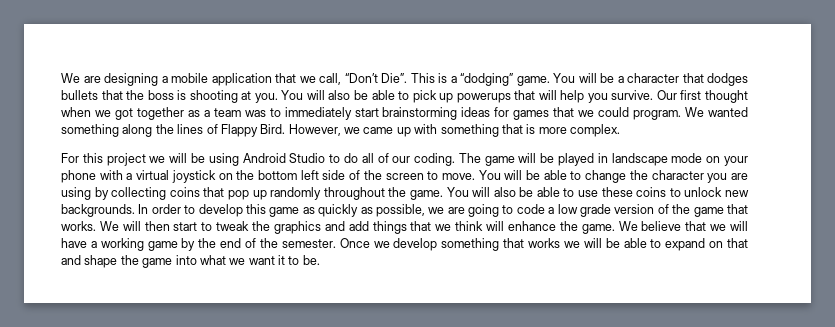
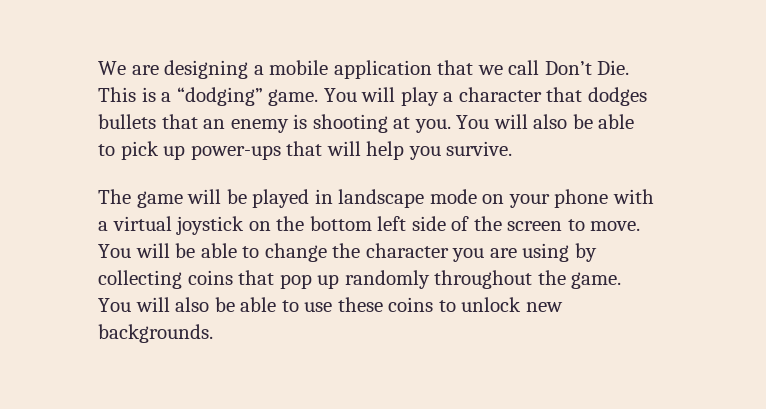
- We are designing a mobile application that we call, “Don’t Die”. This is a “dodging” game.
+ We are designing a mobile application that we call Don’t Die. This is a “dodging” game.
- You will be a character that dodges bullets that the boss is shooting at you.
+ You will play a character that dodges bullets that an enemy is shooting at you.
- You will also be able to pick up powerups that will help you survive. Our first thought when we got together as a team was to immediately start brainstorming ideas for games that we could program. We wanted something along the lines of Flappy Bird. However, we came up with something that is more complex.
- For this project we will be using Android Studio to do all of our coding. The game will be played in landscape mode on your phone with a virtual joystick on the bottom left side of the screen to move.
+ You will also be able to pick up power-ups that will help you survive.
+ The game will be played in landscape mode on your phone with a virtual joystick on the bottom left side of the screen to move.
- In order to develop this game as quickly as possible, we are going to code a low grade version of the game that works. We will then start to tweak the graphics and add things that we think will enhance the game. We believe that we will have a working game by the end of the semester. Once we develop something that works we will be able to expand on that and shape the game into what we want it to be.

